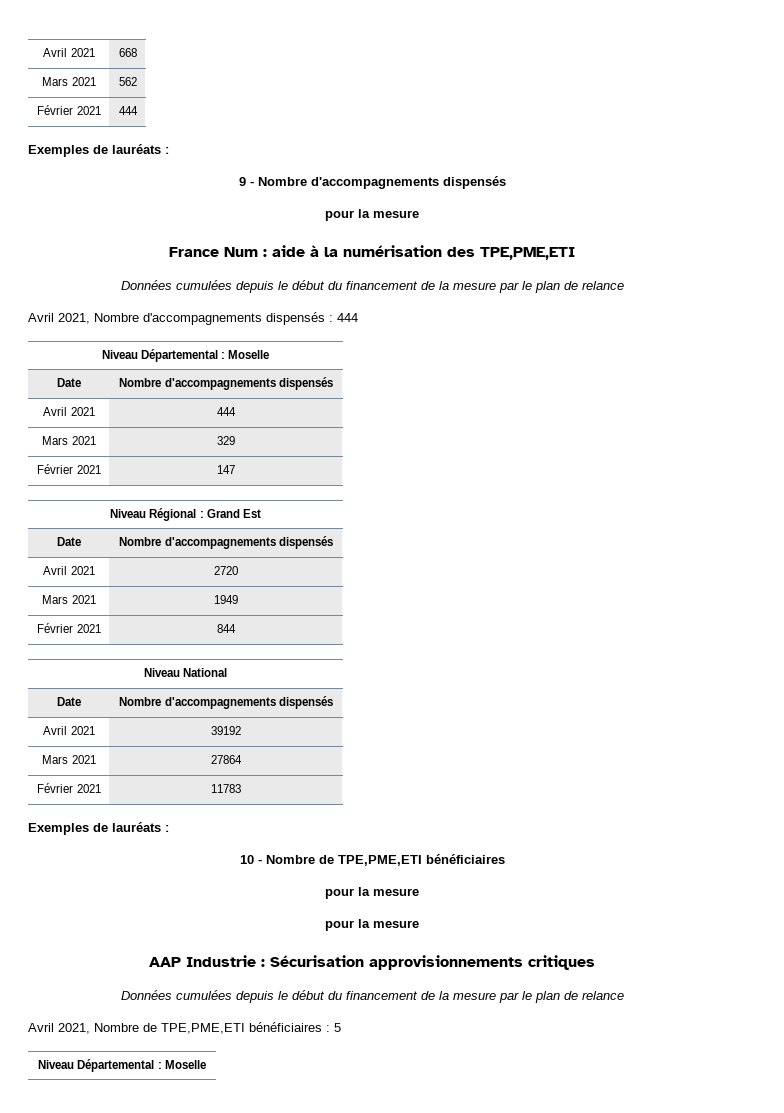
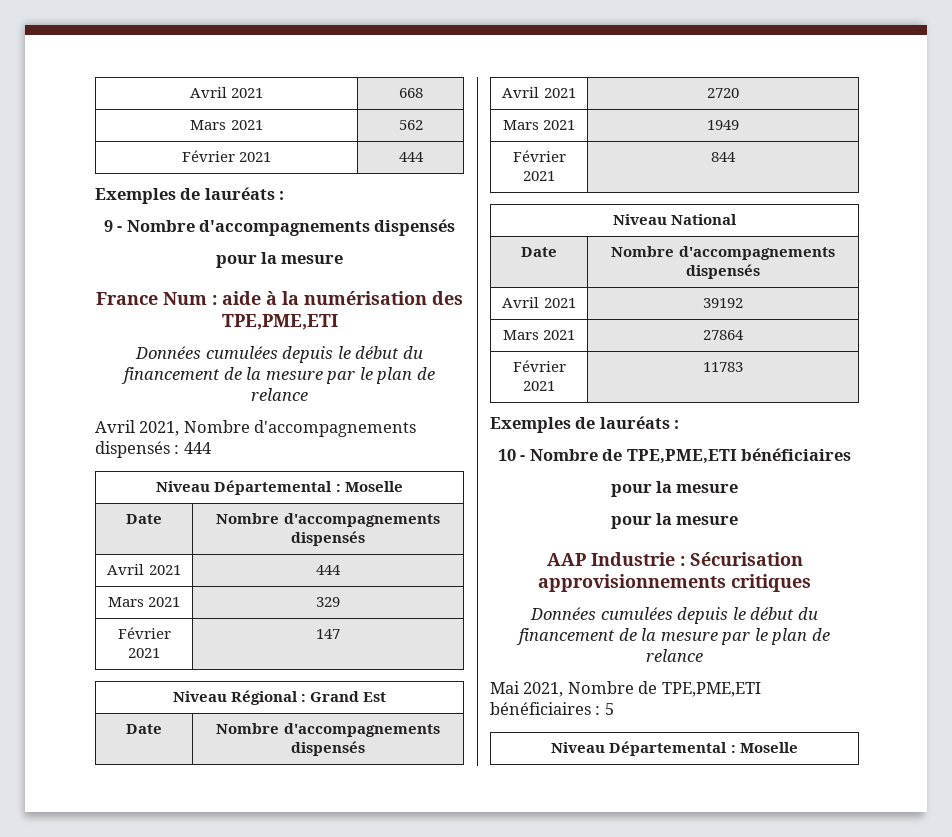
- Avril 2021, Nombre de TPE,PME,ETI bénéficiaires : 5
+ Mai 2021, Nombre de TPE,PME,ETI bénéficiaires : 5

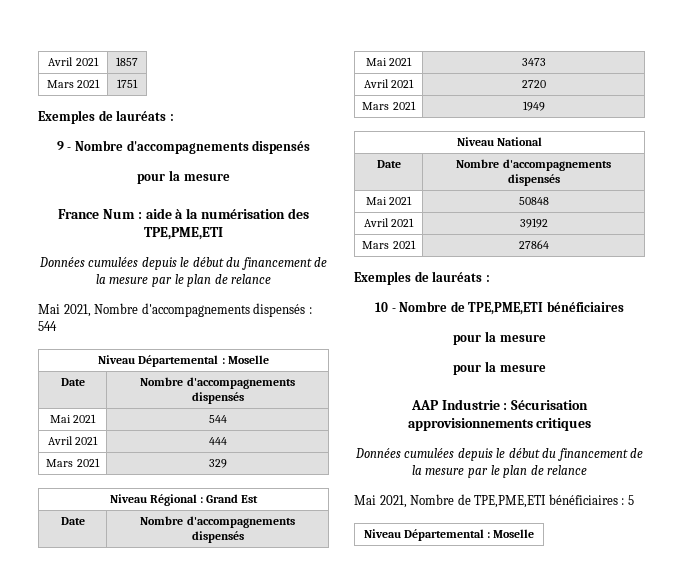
- Avril 2021 | 668
- Mars 2021 | 562
- Février 2021 | 444
+ Avril 2021 | 1857
+ Mars 2021 | 1751
- Avril 2021, Nombre d'accompagnements dispensés : 444
+ Mai 2021, Nombre d'accompagnements dispensés : 544
+ Mai 2021 | 544
- Février 2021 | 147
+ Mai 2021 | 3473
- Février 2021 | 844
+ Mai 2021 | 50848
- Février 2021 | 11783

